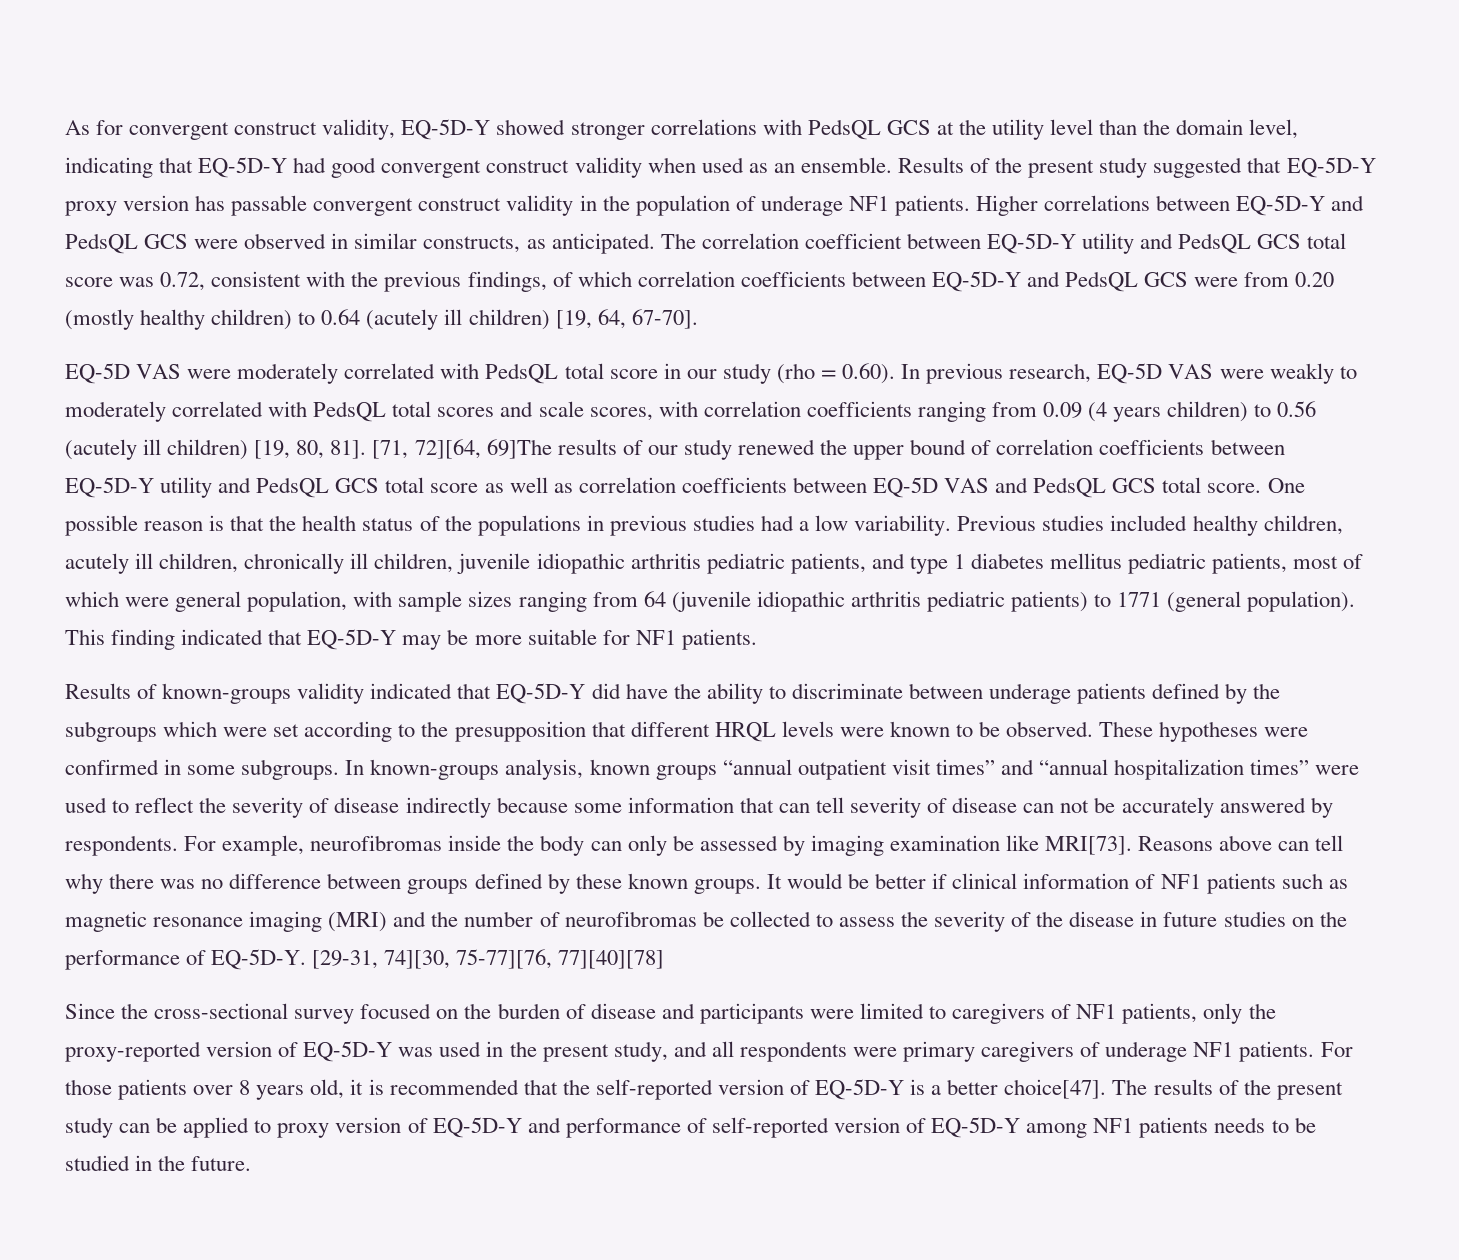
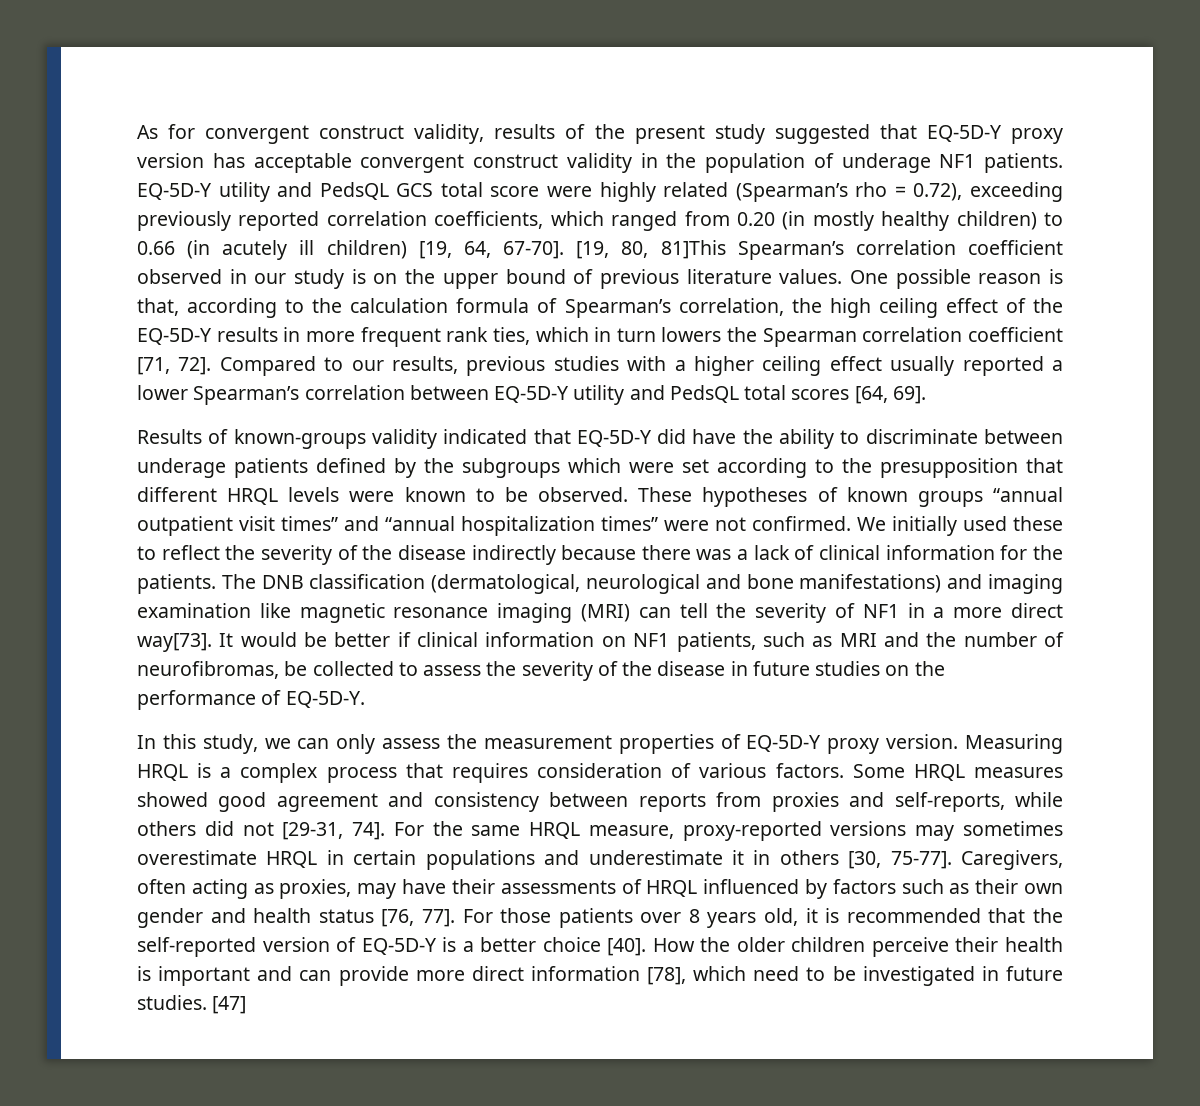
- As for convergent construct validity, EQ-5D-Y showed stronger correlations with PedsQL GCS at the utility level than the domain level, indicating that EQ-5D-Y had good convergent construct validity when used as an ensemble. Results of the present study suggested that EQ-5D-Y proxy version has passable convergent construct validity in the population of underage NF1 patients.
+ As for convergent construct validity, results of the present study suggested that EQ-5D-Y proxy version has acceptable convergent construct validity in the population of underage NF1 patients.
- Higher correlations between EQ-5D-Y and PedsQL GCS were observed in similar constructs, as anticipated. The correlation coefficient between EQ-5D-Y utility and PedsQL GCS total score was 0.72, consistent with the previous findings, of which correlation coefficients between EQ-5D-Y and PedsQL GCS were from 0.20 (mostly healthy children) to 0.64 (acutely ill children) [19, 64, 67-70].
- EQ-5D VAS were moderately correlated with PedsQL total score in our study (rho = 0.60). In previous research, EQ-5D VAS were weakly to moderately correlated with PedsQL total scores and scale scores, with correlation coefficients ranging from 0.09 (4 years children) to 0.56 (acutely ill children) [19, 80, 81]. [71, 72][64, 69]The results of our study renewed the upper bound of correlation coefficients between EQ-5D-Y utility and PedsQL GCS total score as well as correlation coefficients between EQ-5D VAS and PedsQL GCS total score. One possible reason is that the health status of the populations in previous studies had a low variability. Previous studies included healthy children, acutely ill children, chronically ill children, juvenile idiopathic arthritis pediatric patients, and type 1 diabetes mellitus pediatric patients, most of which were general population, with sample sizes ranging from 64 (juvenile idiopathic arthritis pediatric patients) to 1771 (general population). This finding indicated that EQ-5D-Y may be more suitable for NF1 patients.
+ EQ-5D-Y utility and PedsQL GCS total score were highly related (Spearman’s rho = 0.72), exceeding previously reported correlation coefficients, which ranged from 0.20 (in mostly healthy children) to 0.66 (in acutely ill children) [19, 64, 67-70]. [19, 80, 81]This Spearman’s correlation coefficient observed in our study is on the upper bound of previous literature values. One possible reason is that, according to the calculation formula of Spearman’s correlation, the high ceiling effect of the EQ-5D-Y results in more frequent rank ties, which in turn lowers the Spearman correlation coefficient [71, 72]. Compared to our results, previous studies with a higher ceiling effect usually reported a lower Spearman’s correlation between EQ-5D-Y utility and PedsQL total scores [64, 69].
- These hypotheses were confirmed in some subgroups. In known-groups analysis, known groups “annual outpatient visit times” and “annual hospitalization times” were used to reflect the severity of disease indirectly because some information that can tell severity of disease can not be accurately answered by respondents. For example, neurofibromas inside the body can only be assessed by imaging examination like MRI[73]. Reasons above can tell why there was no difference between groups defined by these known groups.
+ These hypotheses of known groups “annual outpatient visit times” and “annual hospitalization times” were not confirmed. We initially used these to reflect the severity of the disease indirectly because there was a lack of clinical information for the patients. The DNB classification (dermatological, neurological and bone manifestations) and imaging examination like magnetic resonance imaging (MRI) can tell the severity of NF1 in a more direct way[73].
- It would be better if clinical information of NF1 patients such as magnetic resonance imaging (MRI) and the number of neurofibromas be collected to assess the severity of the disease in future studies on the performance of EQ-5D-Y. [29-31, 74][30, 75-77][76, 77][40][78]
- Since the cross-sectional survey focused on the burden of disease and participants were limited to caregivers of NF1 patients, only the proxy-reported version of EQ-5D-Y was used in the present study, and all respondents were primary caregivers of underage NF1 patients.
+ It would be better if clinical information on NF1 patients, such as MRI and the number of neurofibromas, be collected to assess the severity of the disease in future studies on the performance of EQ-5D-Y.
+ In this study, we can only assess the measurement properties of EQ-5D-Y proxy version. Measuring HRQL is a complex process that requires consideration of various factors. Some HRQL measures showed good agreement and consistency between reports from proxies and self-reports, while others did not [29-31, 74]. For the same HRQL measure, proxy-reported versions may sometimes overestimate HRQL in certain populations and underestimate it in others [30, 75-77]. Caregivers, often acting as proxies, may have their assessments of HRQL influenced by factors such as their own gender and health status [76, 77].
- For those patients over 8 years old, it is recommended that the self-reported version of EQ-5D-Y is a better choice[47]. The results of the present study can be applied to proxy version of EQ-5D-Y and performance of self-reported version of EQ-5D-Y among NF1 patients needs to be studied in the future.
+ For those patients over 8 years old, it is recommended that the self-reported version of EQ-5D-Y is a better choice [40]. How the older children perceive their health is important and can provide more direct information [78], which need to be investigated in future studies. [47]

